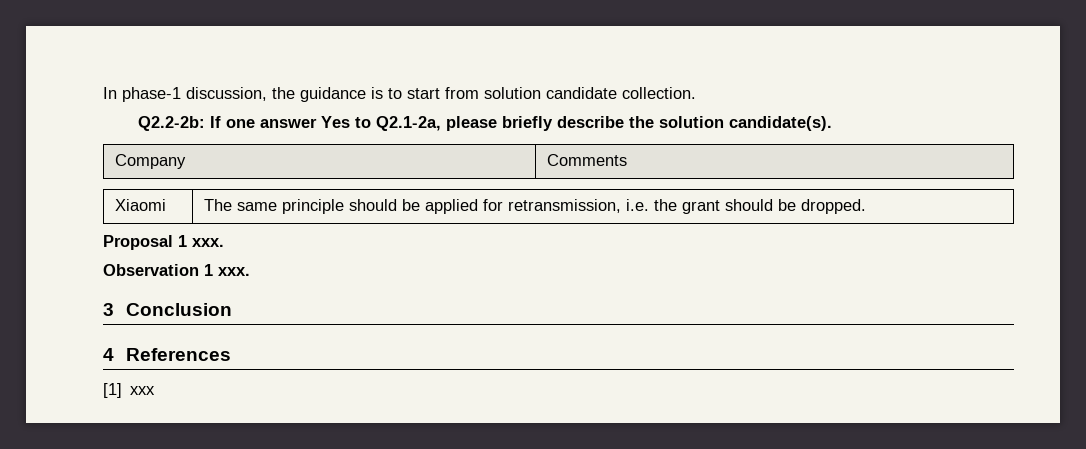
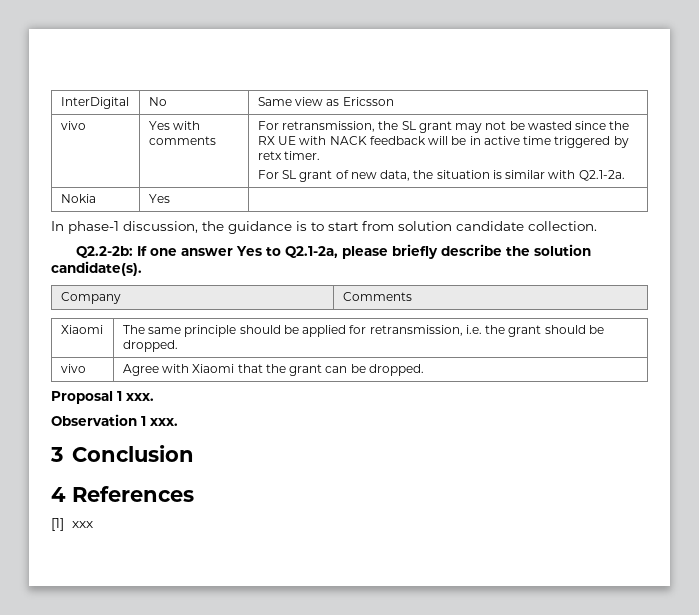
+ InterDigital | No | Same view as Ericsson
+ vivo | Yes with comments | For retransmission, the SL grant may not be wasted since the RX UE with NACK feedback will be in active time triggered by retx timer.
+ For SL grant of new data, the situation is similar with Q2.1-2a.
+ Nokia | Yes |
+ vivo | Agree with Xiaomi that the grant can be dropped.

